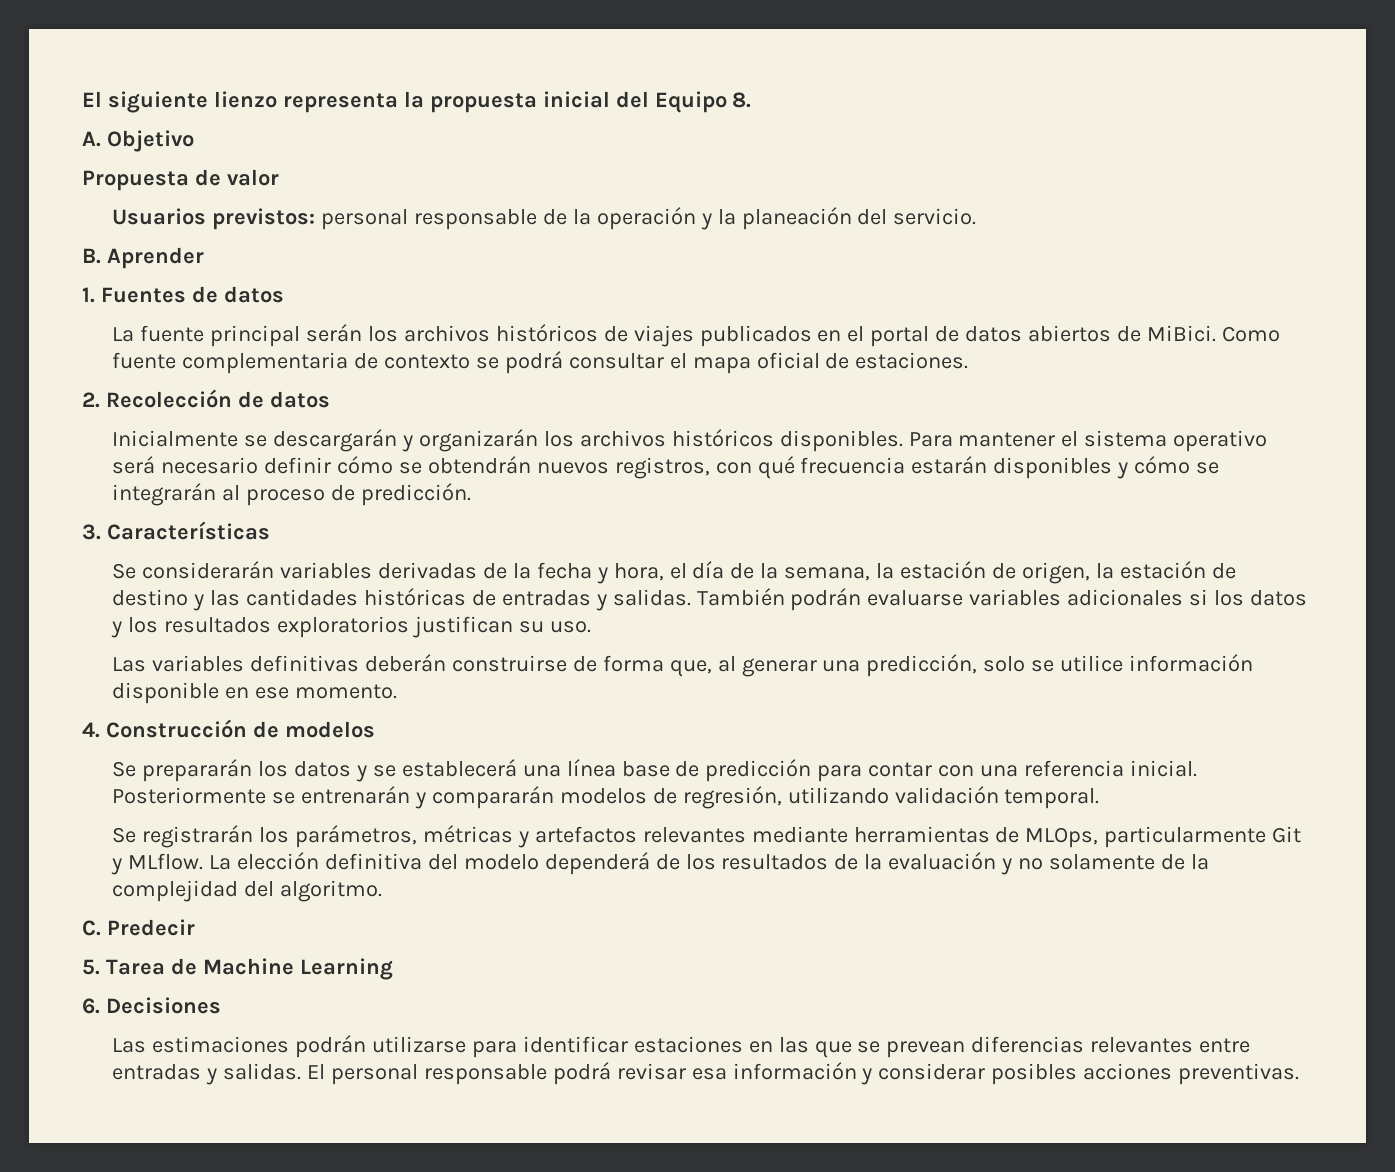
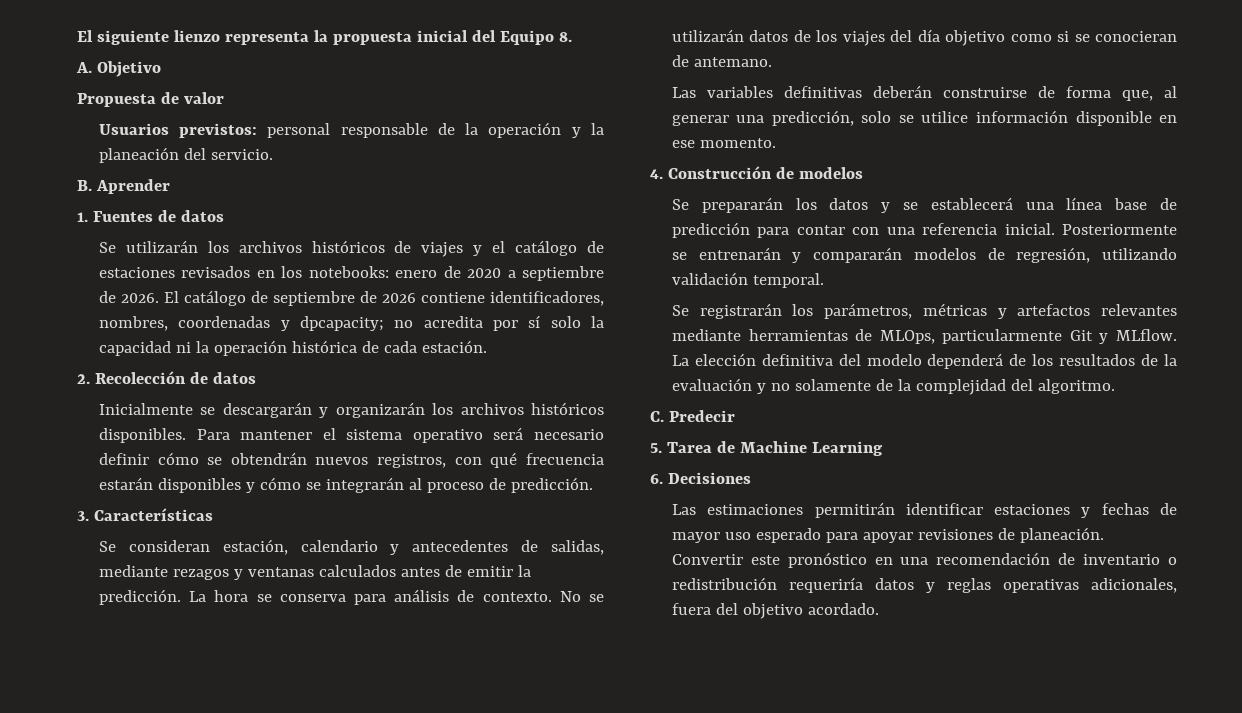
- La fuente principal serán los archivos históricos de viajes publicados en el portal de datos abiertos de MiBici. Como fuente complementaria de contexto se podrá consultar el mapa oficial de estaciones.
+ Se utilizarán los archivos históricos de viajes y el catálogo de estaciones revisados en los notebooks: enero de 2020 a septiembre de 2026. El catálogo de septiembre de 2026 contiene identificadores, nombres, coordenadas y dpcapacity; no acredita por sí solo la capacidad ni la operación histórica de cada estación.
- Se considerarán variables derivadas de la fecha y hora, el día de la semana, la estación de origen, la estación de destino y las cantidades históricas de entradas y salidas. También podrán evaluarse variables adicionales si los datos y los resultados exploratorios justifican su uso.
+ Se consideran estación, calendario y antecedentes de salidas, mediante rezagos y ventanas calculados antes de emitir la predicción. La hora se conserva para análisis de contexto. No se utilizarán datos de los viajes del día objetivo como si se conocieran de antemano.
- Las estimaciones podrán utilizarse para identificar estaciones en las que se prevean diferencias relevantes entre entradas y salidas. El personal responsable podrá revisar esa información y considerar posibles acciones preventivas.
+ Las estimaciones permitirán identificar estaciones y fechas de mayor uso esperado para apoyar revisiones de planeación. Convertir este pronóstico en una recomendación de inventario o redistribución requeriría datos y reglas operativas adicionales, fuera del objetivo acordado.

